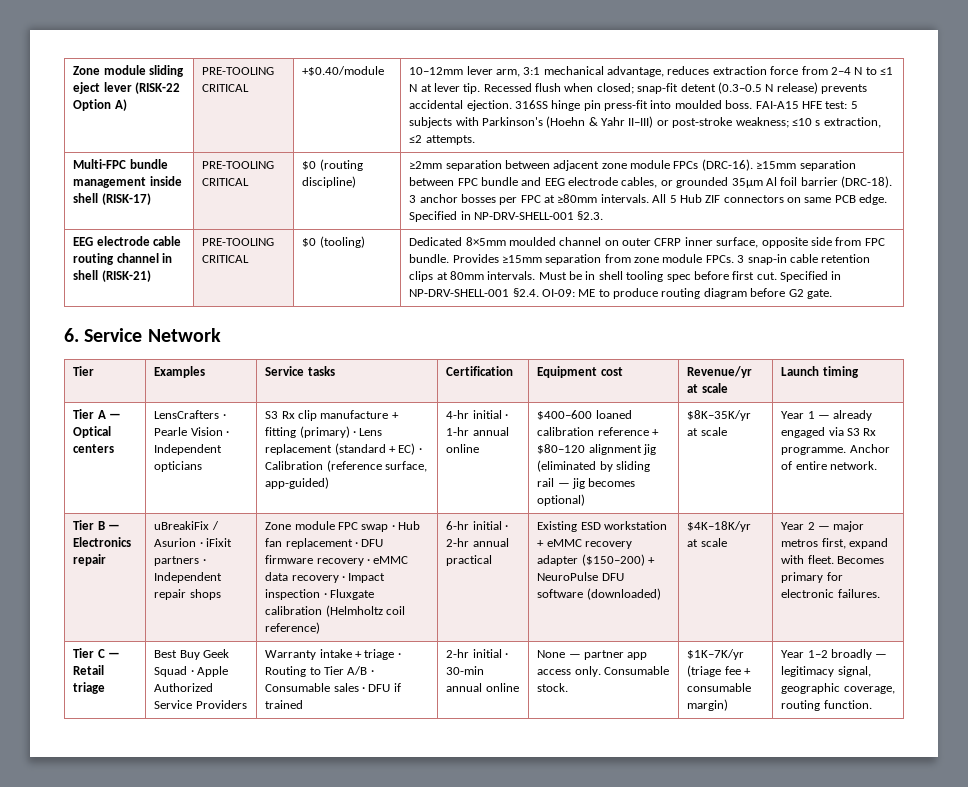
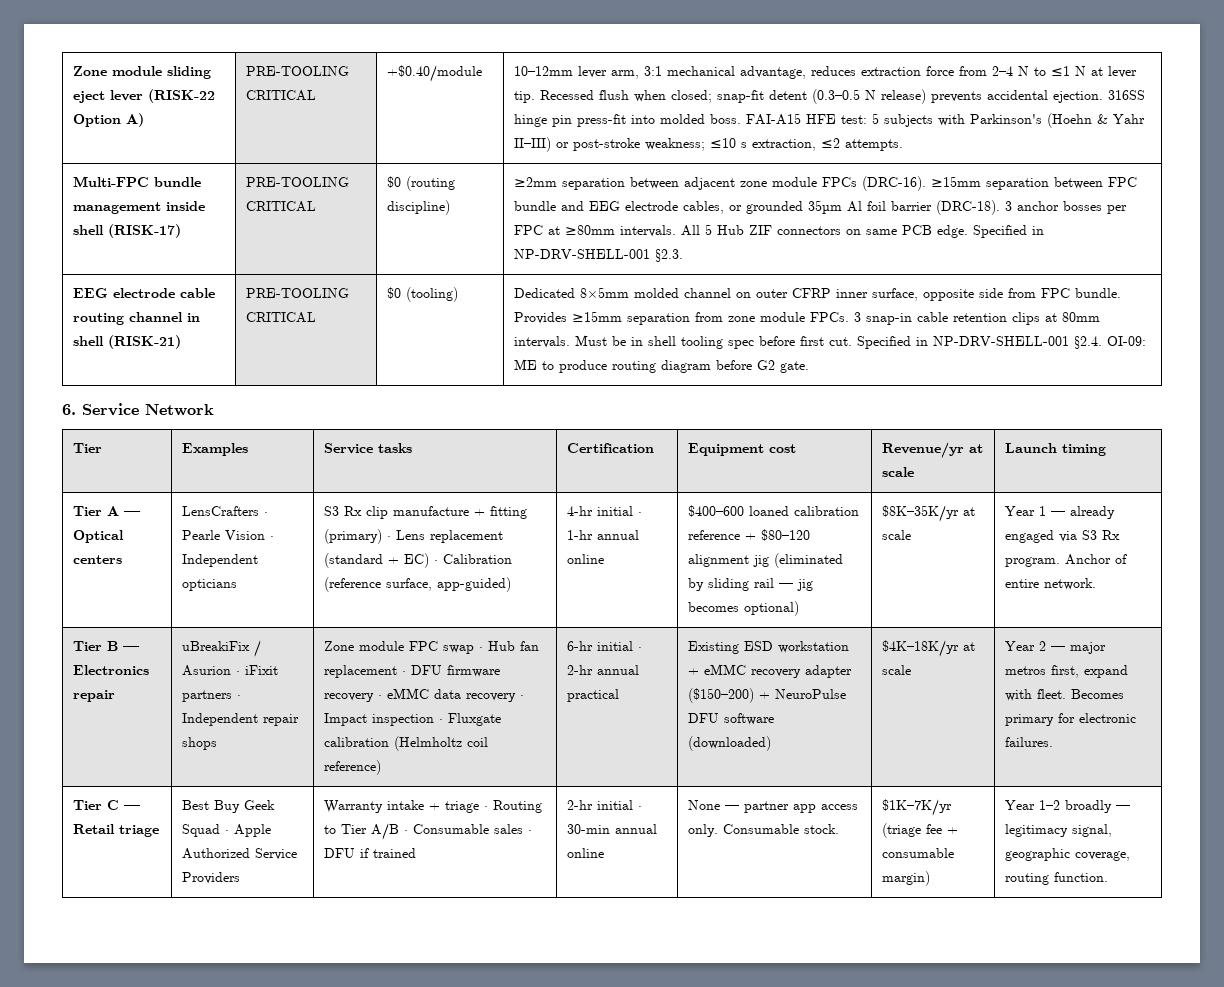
- 316SS hinge pin press-fit into moulded boss.
+ 316SS hinge pin press-fit into molded boss.
- Dedicated 8×5mm moulded channel on outer CFRP inner surface, opposite side from FPC bundle.
+ Dedicated 8×5mm molded channel on outer CFRP inner surface, opposite side from FPC bundle.
- Year 1 — already engaged via S3 Rx programme.
+ Year 1 — already engaged via S3 Rx program.

